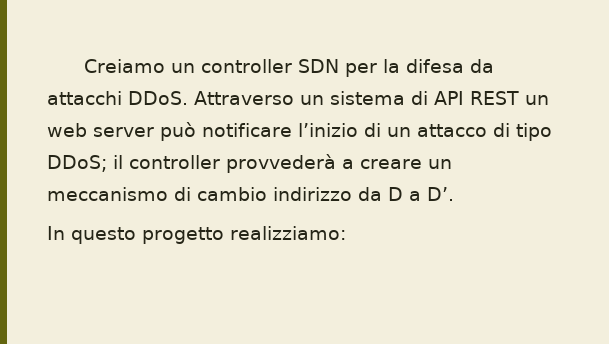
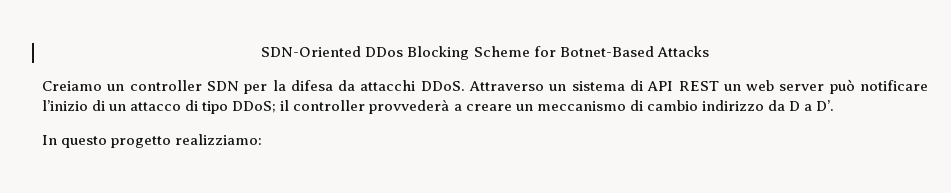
+ SDN-Oriented DDos Blocking Scheme for Botnet-Based Attacks

